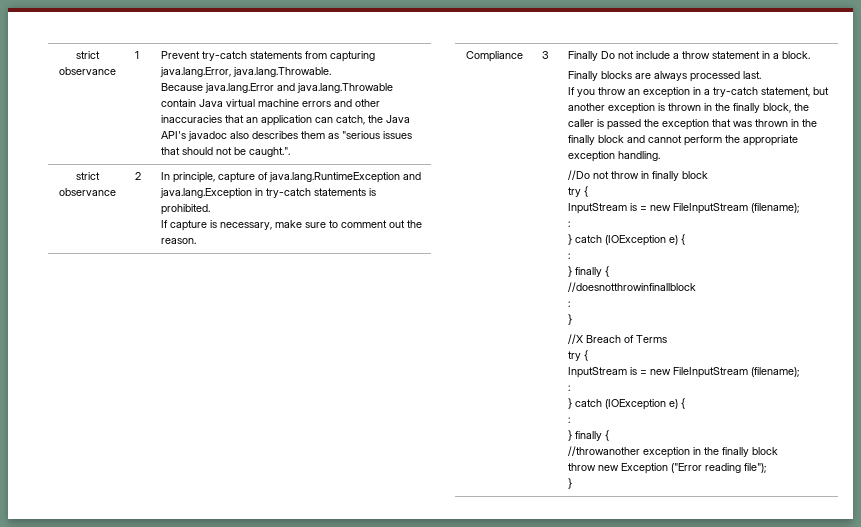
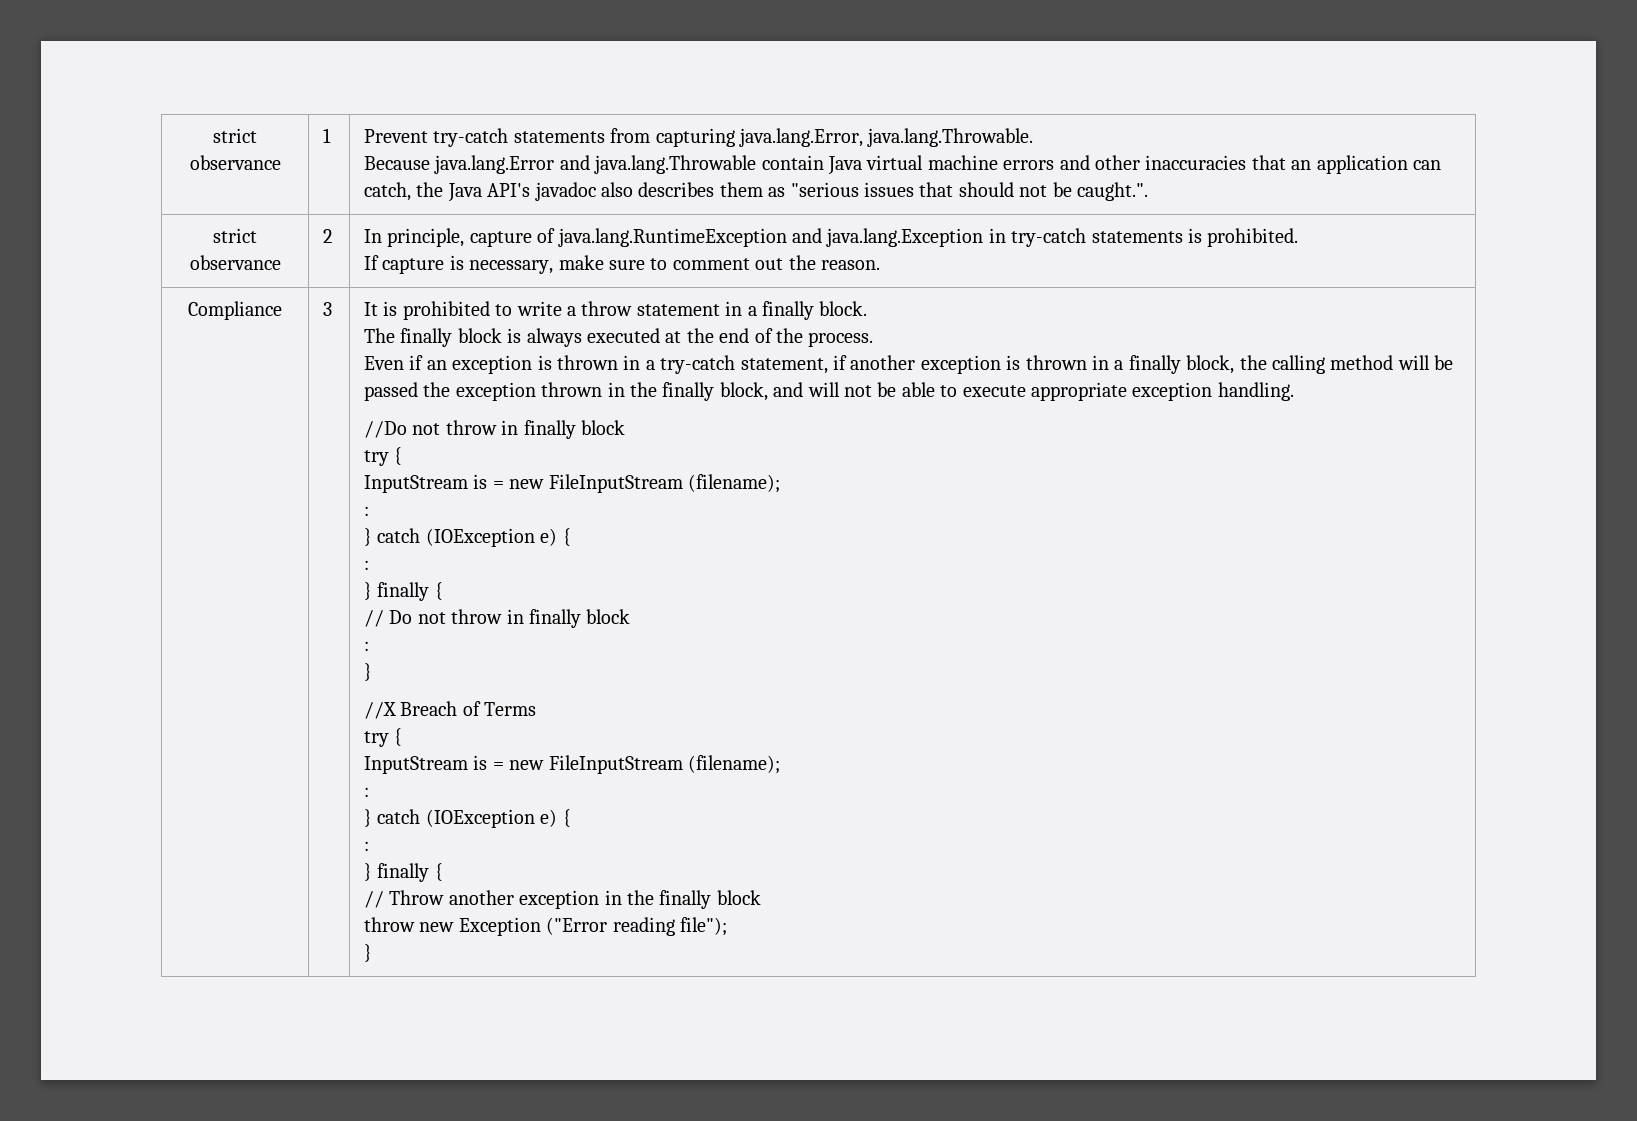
- Finally Do not include a throw statement in a block.
+ It is prohibited to write a throw statement in a finally block.
- Finally blocks are always processed last.
- If you throw an exception in a try-catch statement, but another exception is thrown in the finally block, the caller is passed the exception that was thrown in the finally block and cannot perform the appropriate exception handling.
+ The finally block is always executed at the end of the process.
+ Even if an exception is thrown in a try-catch statement, if another exception is thrown in a finally block, the calling method will be passed the exception thrown in the finally block, and will not be able to execute appropriate exception handling.
- //doesnotthrowinfinallblock
+ // Do not throw in finally block
- //throwanother exception in the finally block
+ // Throw another exception in the finally block

